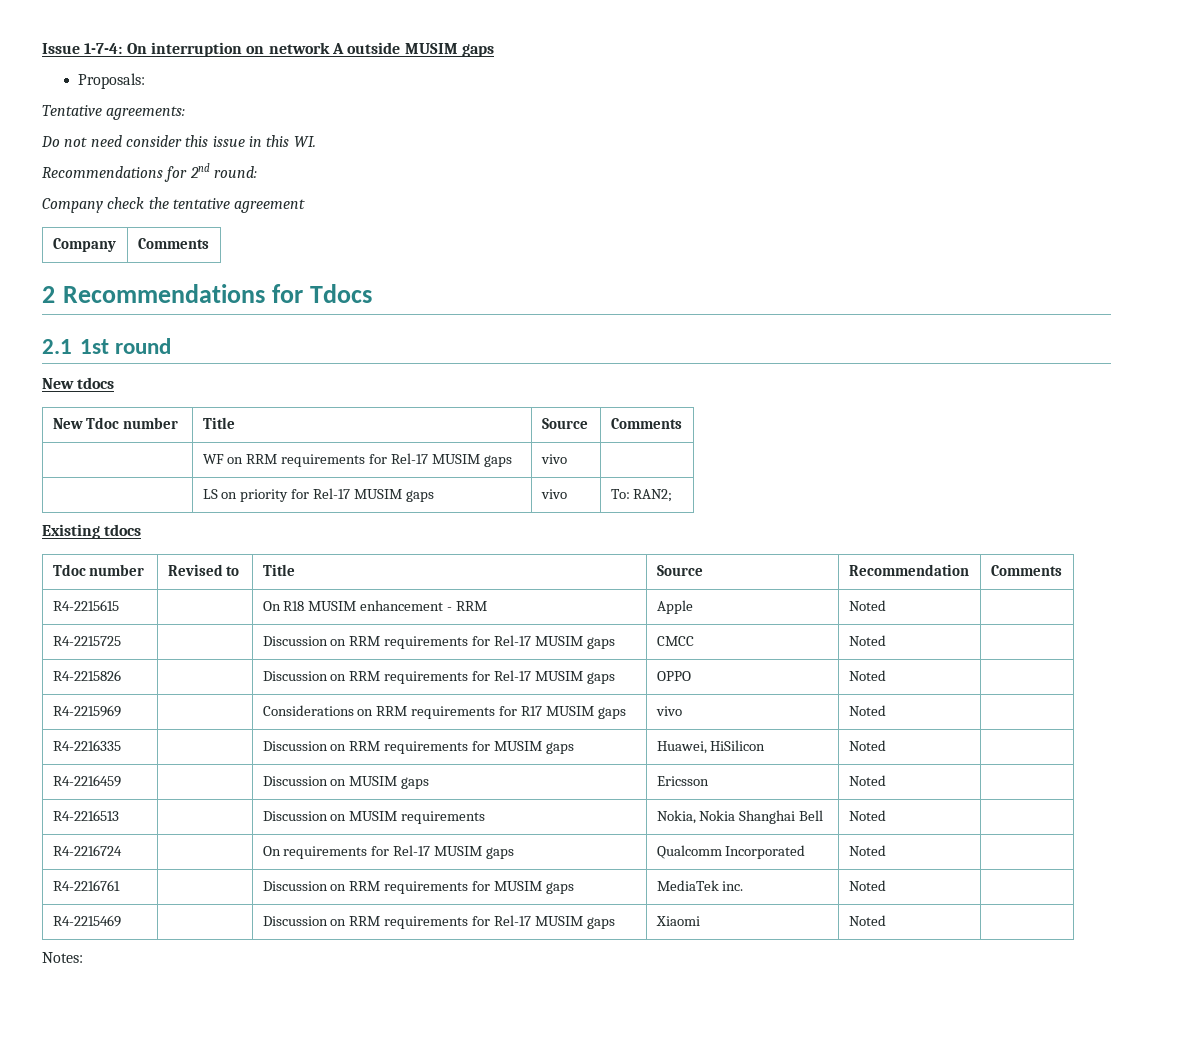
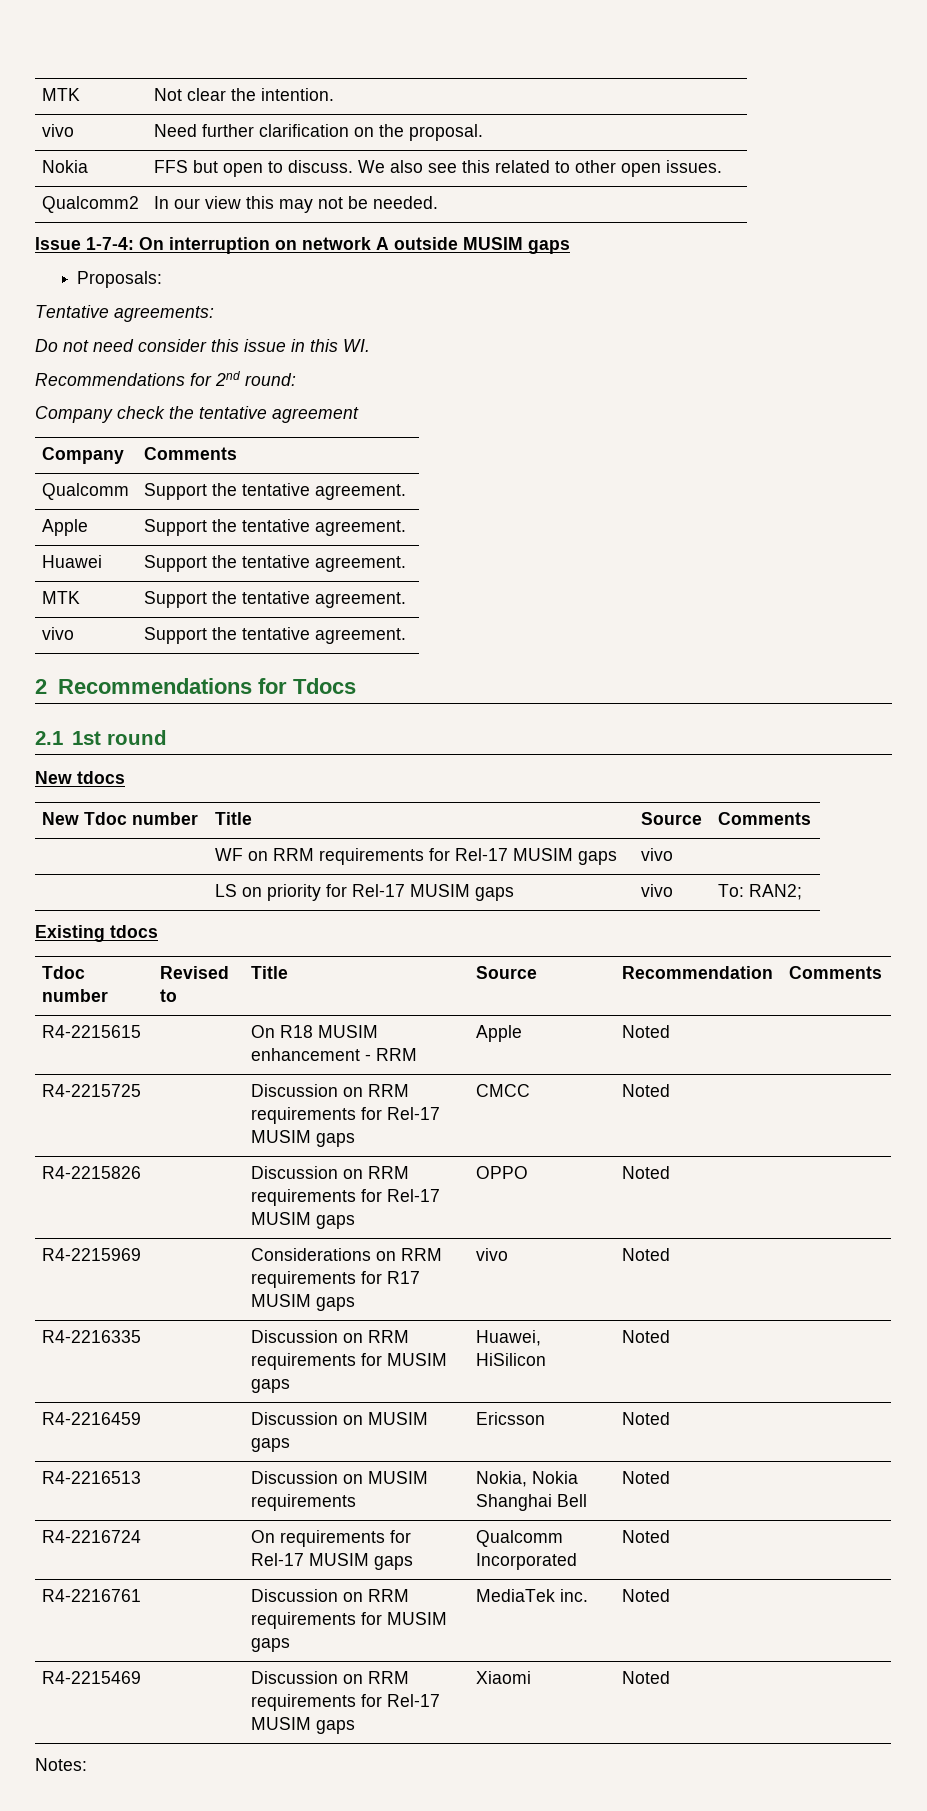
+ MTK | Not clear the intention.
+ vivo | Need further clarification on the proposal.
+ Nokia | FFS but open to discuss. We also see this related to other open issues.
+ Qualcomm2 | In our view this may not be needed.
+ Qualcomm | Support the tentative agreement.
+ Apple | Support the tentative agreement.
+ Huawei | Support the tentative agreement.
+ MTK | Support the tentative agreement.
+ vivo | Support the tentative agreement.

